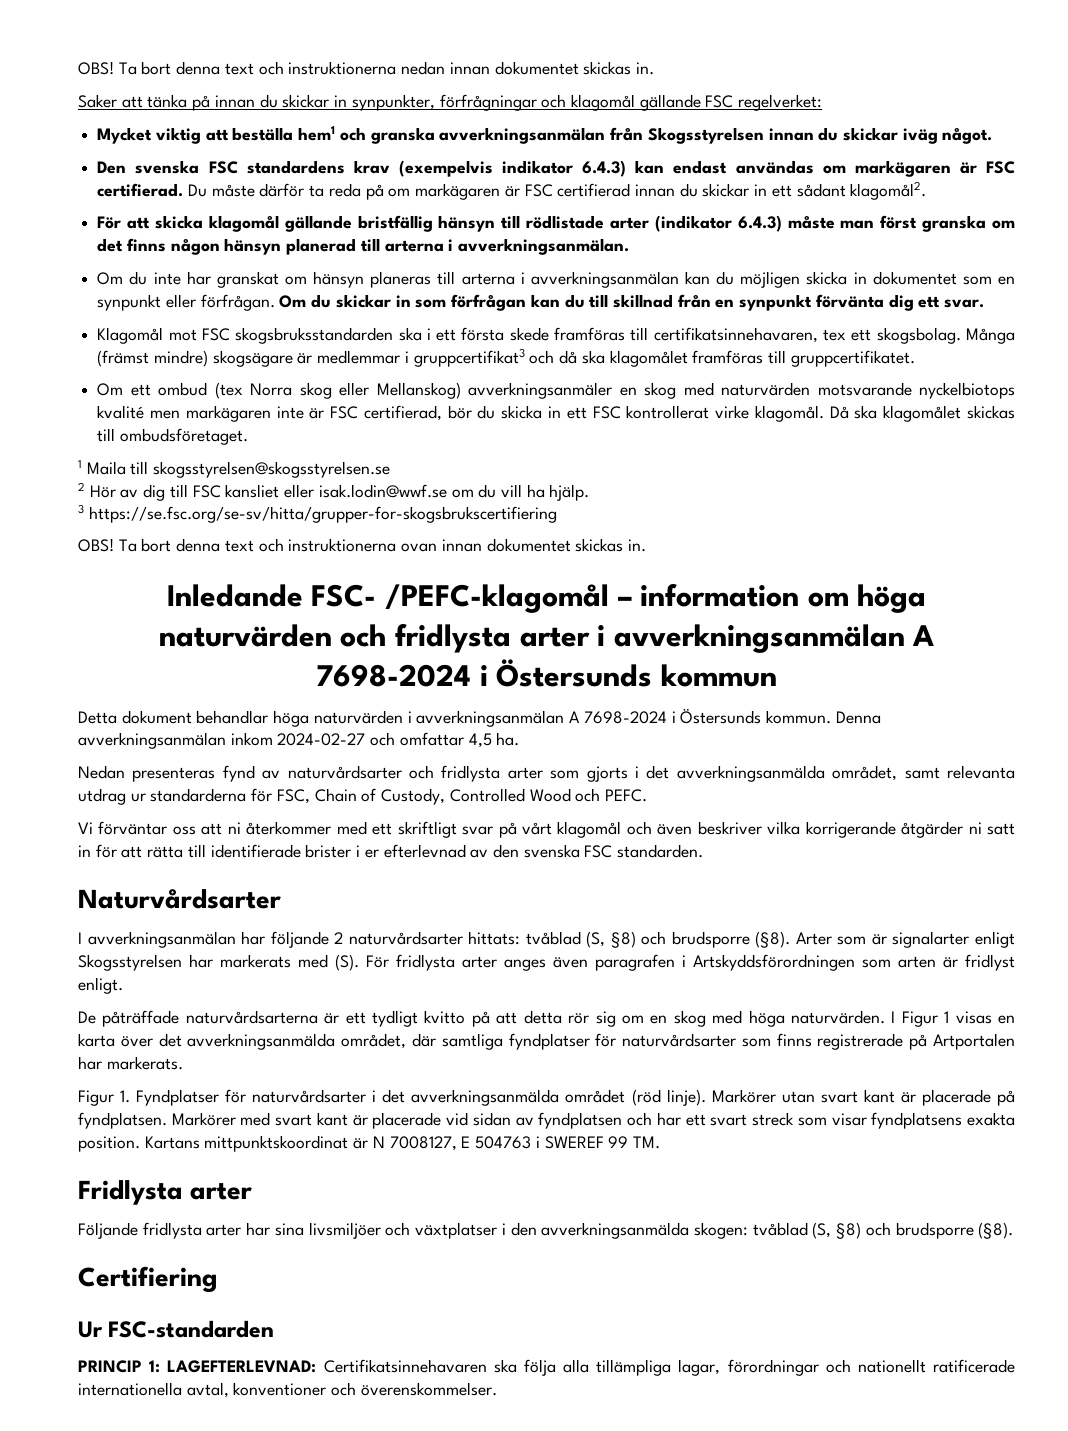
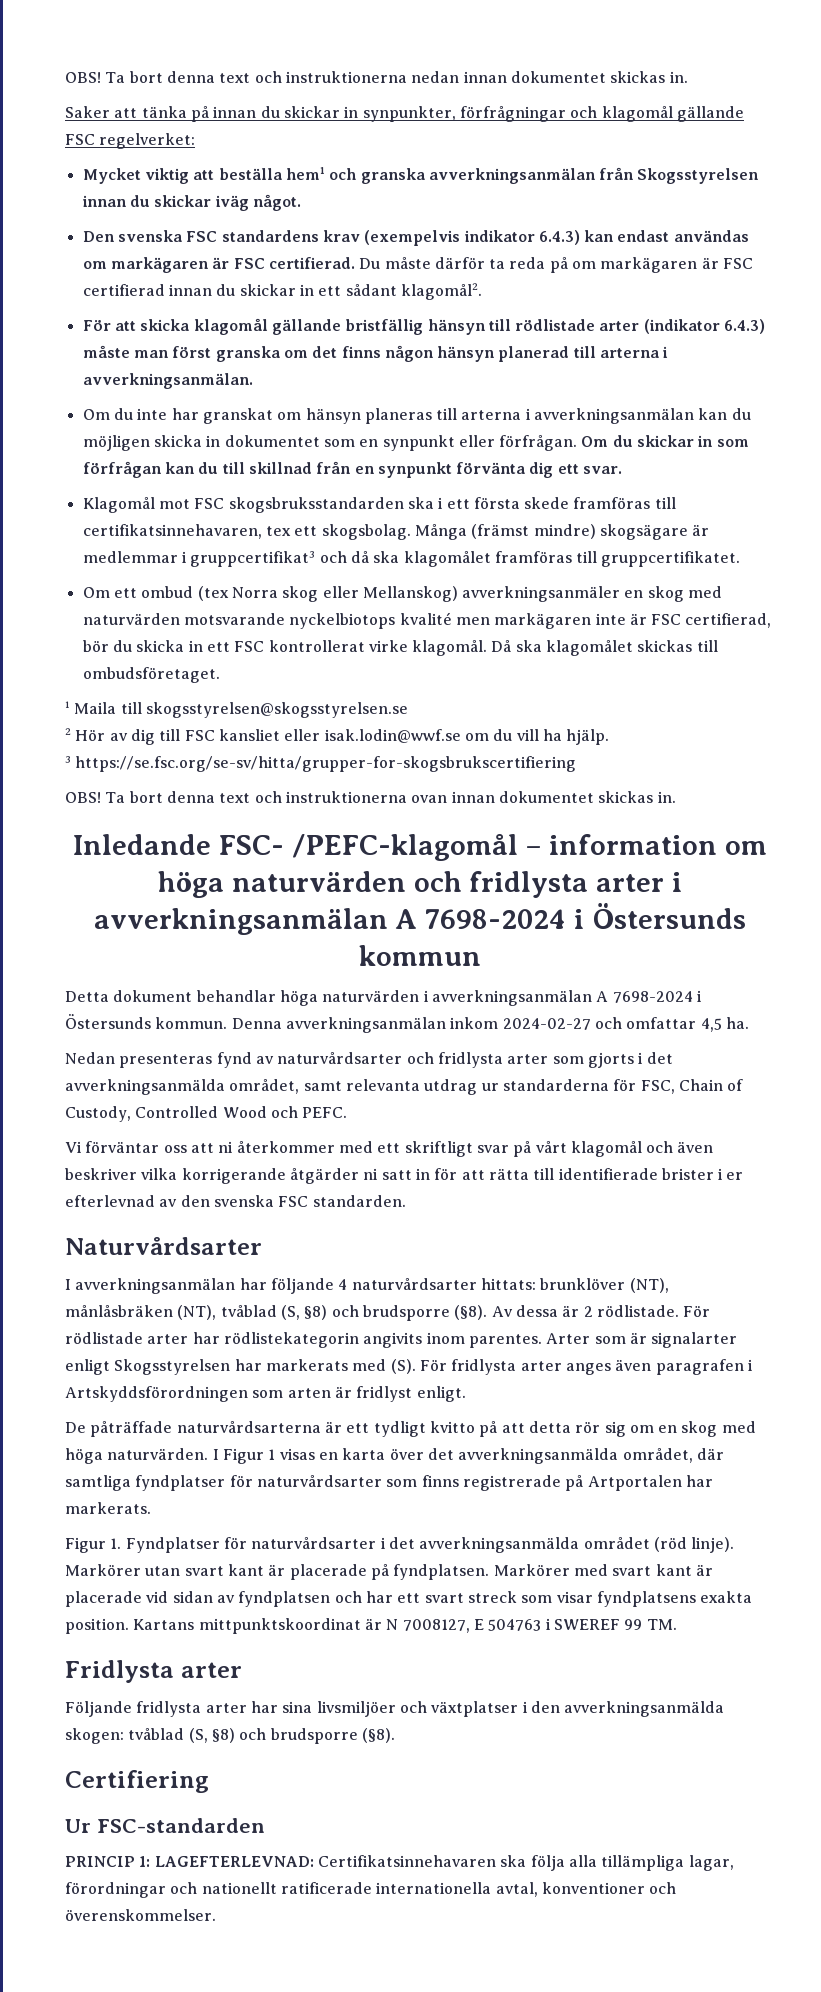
- I avverkningsanmälan har följande 2 naturvårdsarter hittats: tvåblad (S, §8) och brudsporre (§8).
+ I avverkningsanmälan har följande 4 naturvårdsarter hittats: brunklöver (NT), månlåsbräken (NT), tvåblad (S, §8) och brudsporre (§8). Av dessa är 2 rödlistade. För rödlistade arter har rödlistekategorin angivits inom parentes.

